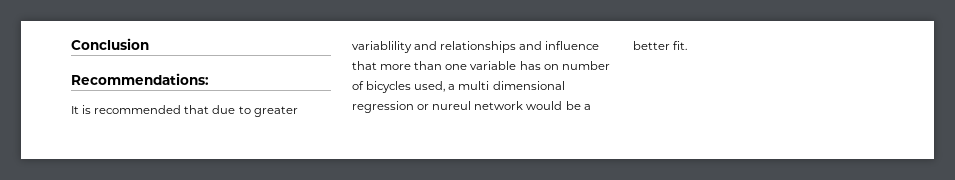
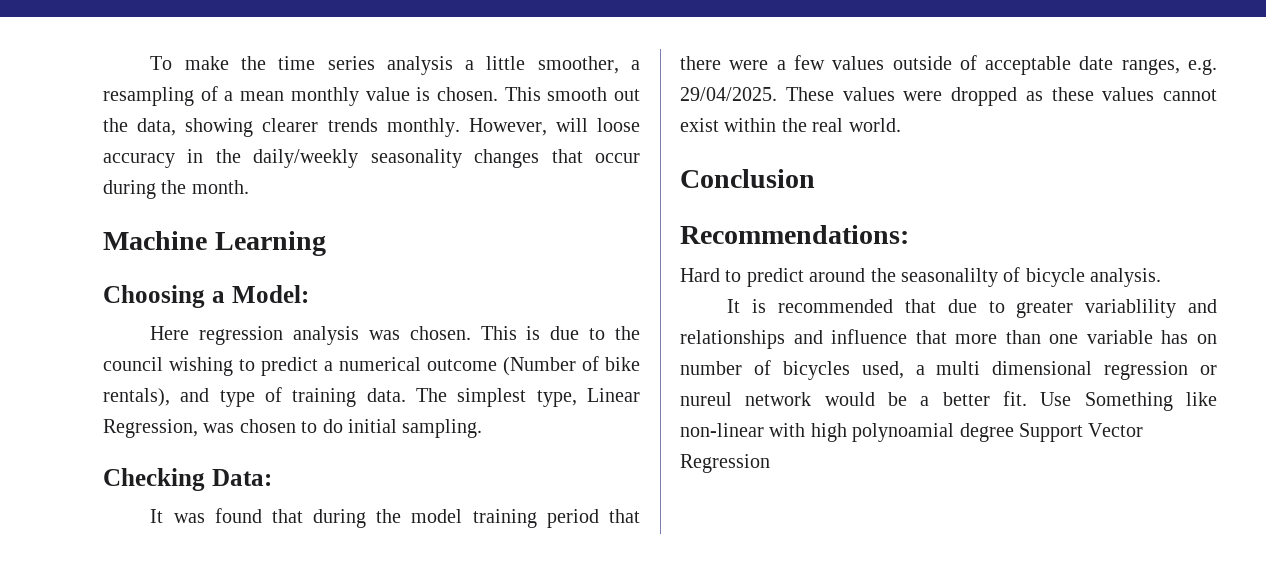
+ To make the time series analysis a little smoother, a resampling of a mean monthly value is chosen. This smooth out the data, showing clearer trends monthly. However, will loose accuracy in the daily/weekly seasonality changes that occur during the month.
+ Machine Learning
+ Choosing a Model:
+ Here regression analysis was chosen. This is due to the council wishing to predict a numerical outcome (Number of bike rentals), and type of training data. The simplest type, Linear Regression, was chosen to do initial sampling.
+ Checking Data:
+ It was found that during the model training period that there were a few values outside of acceptable date ranges, e.g. 29/04/2025. These values were dropped as these values cannot exist within the real world.
  Conclusion
  Recommendations:
+ Hard to predict around the seasonalilty of bicycle analysis.
+ Use Something like non-linear with high polynoamial degree Support Vector Regression

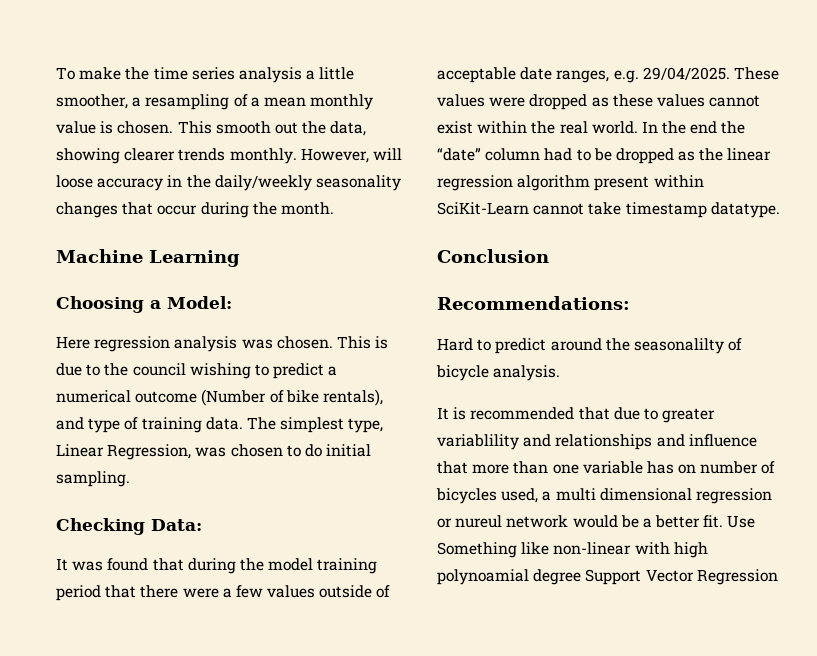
+ In the end the “date” column had to be dropped as the linear regression algorithm present within SciKit-Learn cannot take timestamp datatype.

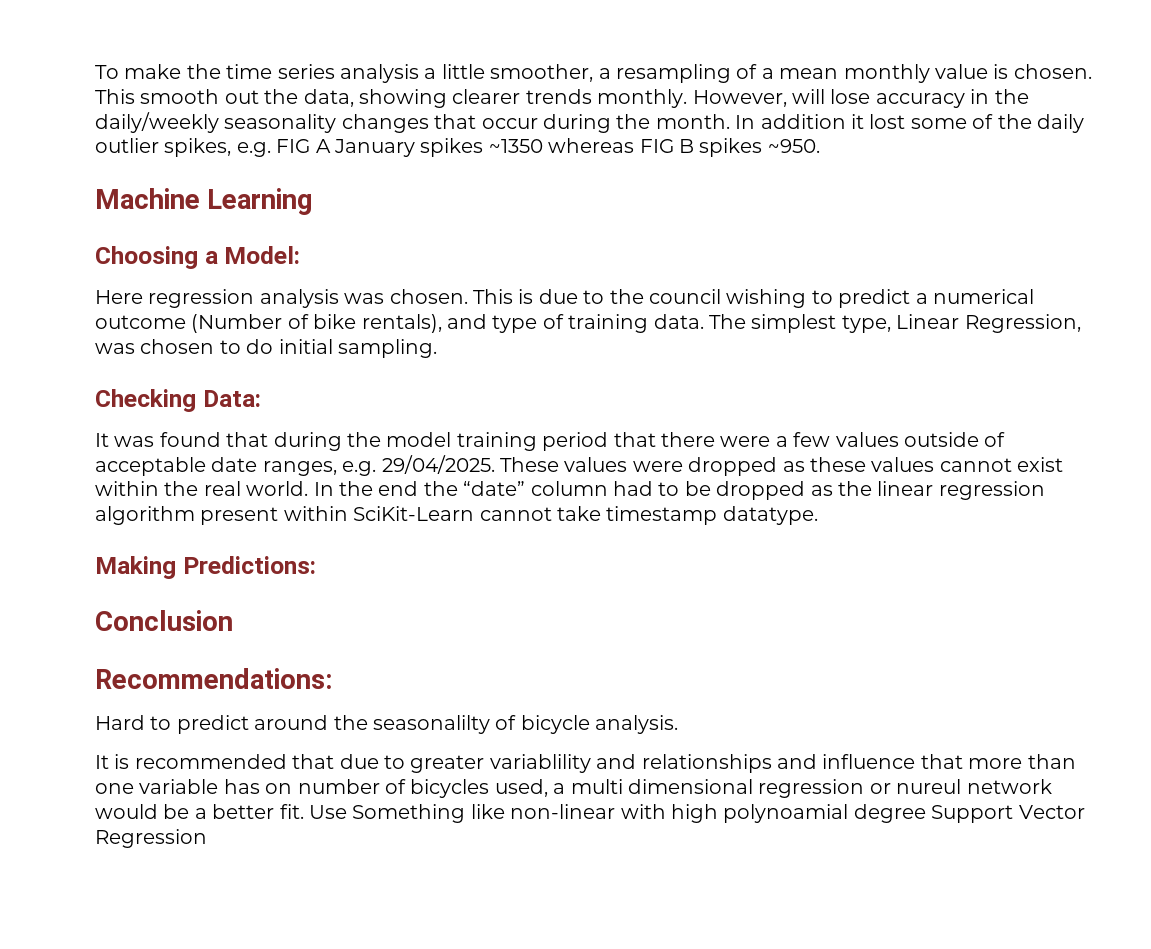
- However, will loose accuracy in the daily/weekly seasonality changes that occur during the month.
+ However, will lose accuracy in the daily/weekly seasonality changes that occur during the month. In addition it lost some of the daily outlier spikes, e.g. FIG A January spikes ~1350 whereas FIG B spikes ~950.
+ Making Predictions:

